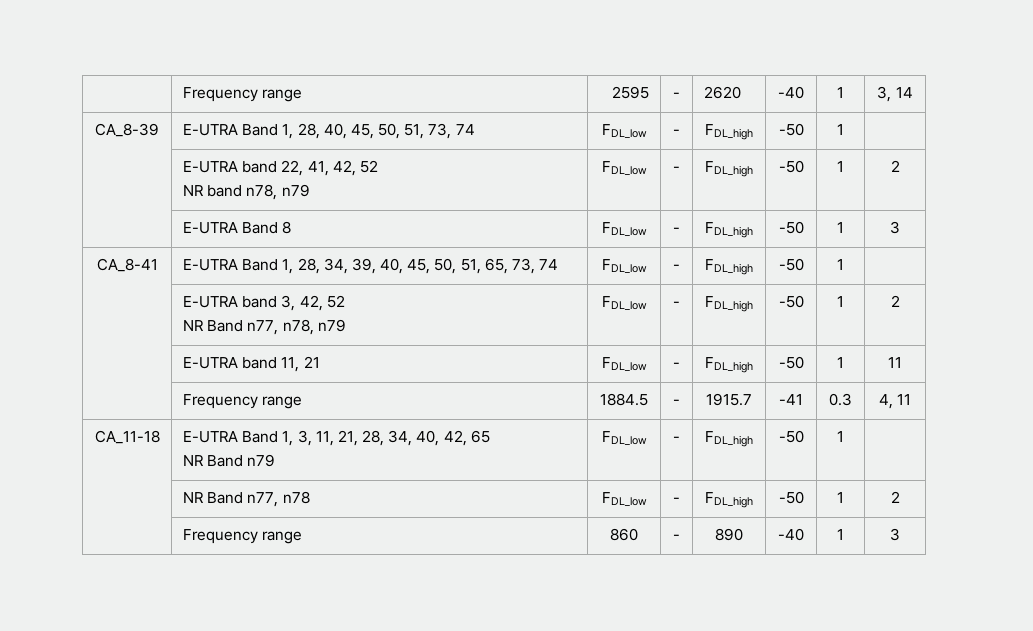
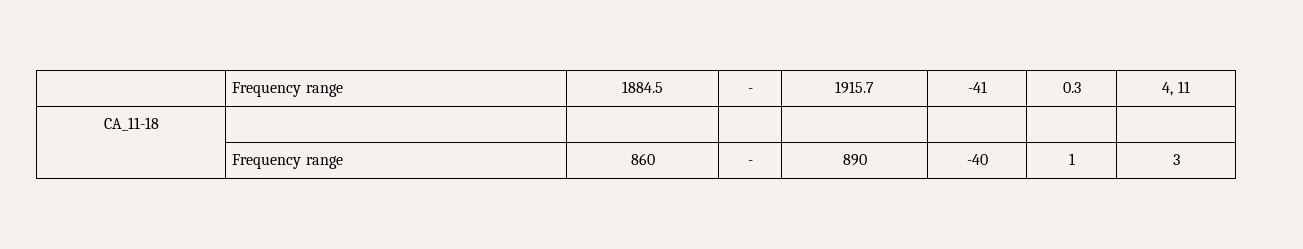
- | Frequency range | 2595 | - | 2620 | -40 | 1 | 3, 14
- CA_8-39 | E-UTRA Band 1, 28, 40, 45, 50, 51, 73, 74 | FDL_low | - | FDL_high | -50 | 1 |
- | E-UTRA band 22, 41, 42, 52
- NR band n78, n79 | FDL_low | - | FDL_high | -50 | 1 | 2
- | E-UTRA Band 8 | FDL_low | - | FDL_high | -50 | 1 | 3
- CA_8-41 | E-UTRA Band 1, 28, 34, 39, 40, 45, 50, 51, 65, 73, 74 | FDL_low | - | FDL_high | -50 | 1 |
- | E-UTRA band 3, 42, 52
- NR Band n77, n78, n79 | FDL_low | - | FDL_high | -50 | 1 | 2
- | E-UTRA band 11, 21 | FDL_low | - | FDL_high | -50 | 1 | 11
- CA_11-18 | E-UTRA Band 1, 3, 11, 21, 28, 34, 40, 42, 65
- NR Band n79 | FDL_low | - | FDL_high | -50 | 1 |
- | NR Band n77, n78 | FDL_low | - | FDL_high | -50 | 1 | 2
+ CA_11-18 | | | | | | |

